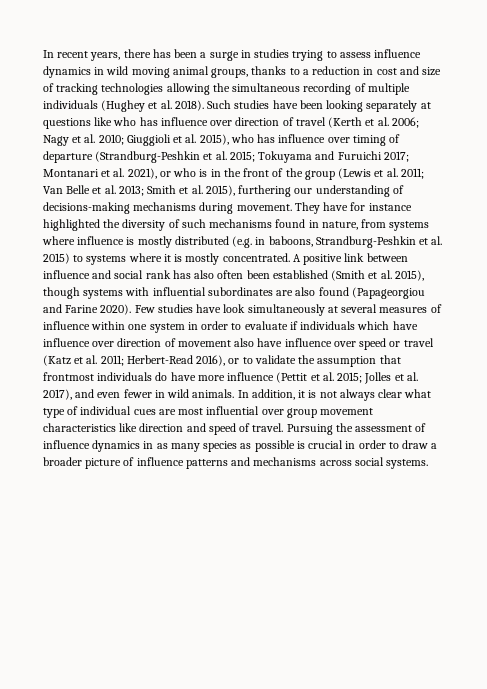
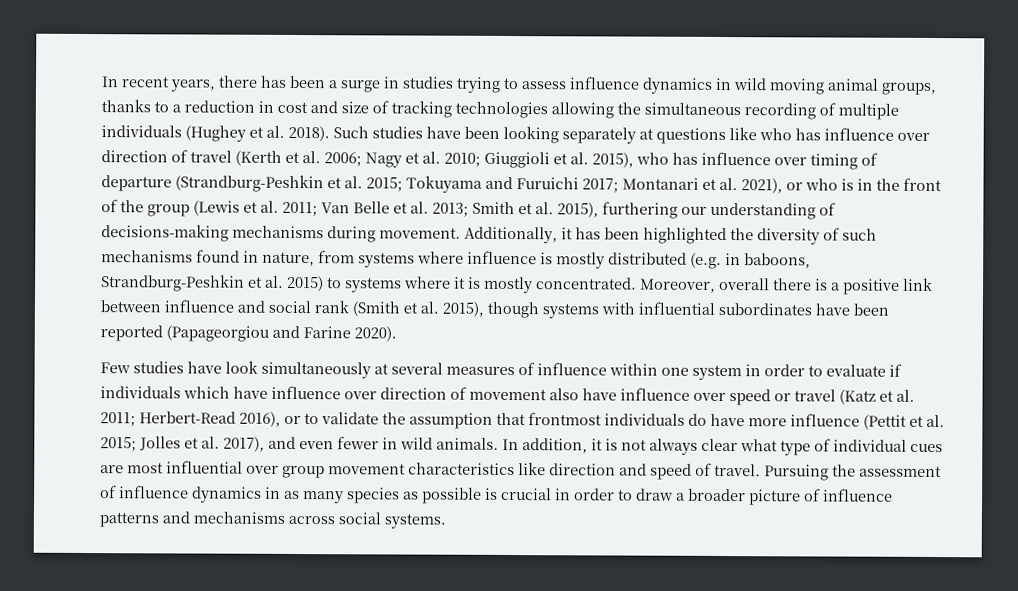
- They have for instance highlighted the diversity of such mechanisms found in nature, from systems where influence is mostly distributed (e.g. in baboons, Strandburg-Peshkin et al. 2015) to systems where it is mostly concentrated.
+ Additionally, it has been highlighted the diversity of such mechanisms found in nature, from systems where influence is mostly distributed (e.g. in baboons, Strandburg-Peshkin et al. 2015) to systems where it is mostly concentrated.
- A positive link between influence and social rank has also often been established (Smith et al. 2015), though systems with influential subordinates are also found (Papageorgiou and Farine 2020). Few studies have look simultaneously at several measures of influence within one system in order to evaluate if individuals which have influence over direction of movement also have influence over speed or travel (Katz et al. 2011;
+ Moreover, overall there is a positive link between influence and social rank (Smith et al. 2015), though systems with influential subordinates have been reported (Papageorgiou and Farine 2020).
+ Few studies have look simultaneously at several measures of influence within one system in order to evaluate if individuals which have influence over direction of movement also have influence over speed or travel (Katz et al. 2011;

